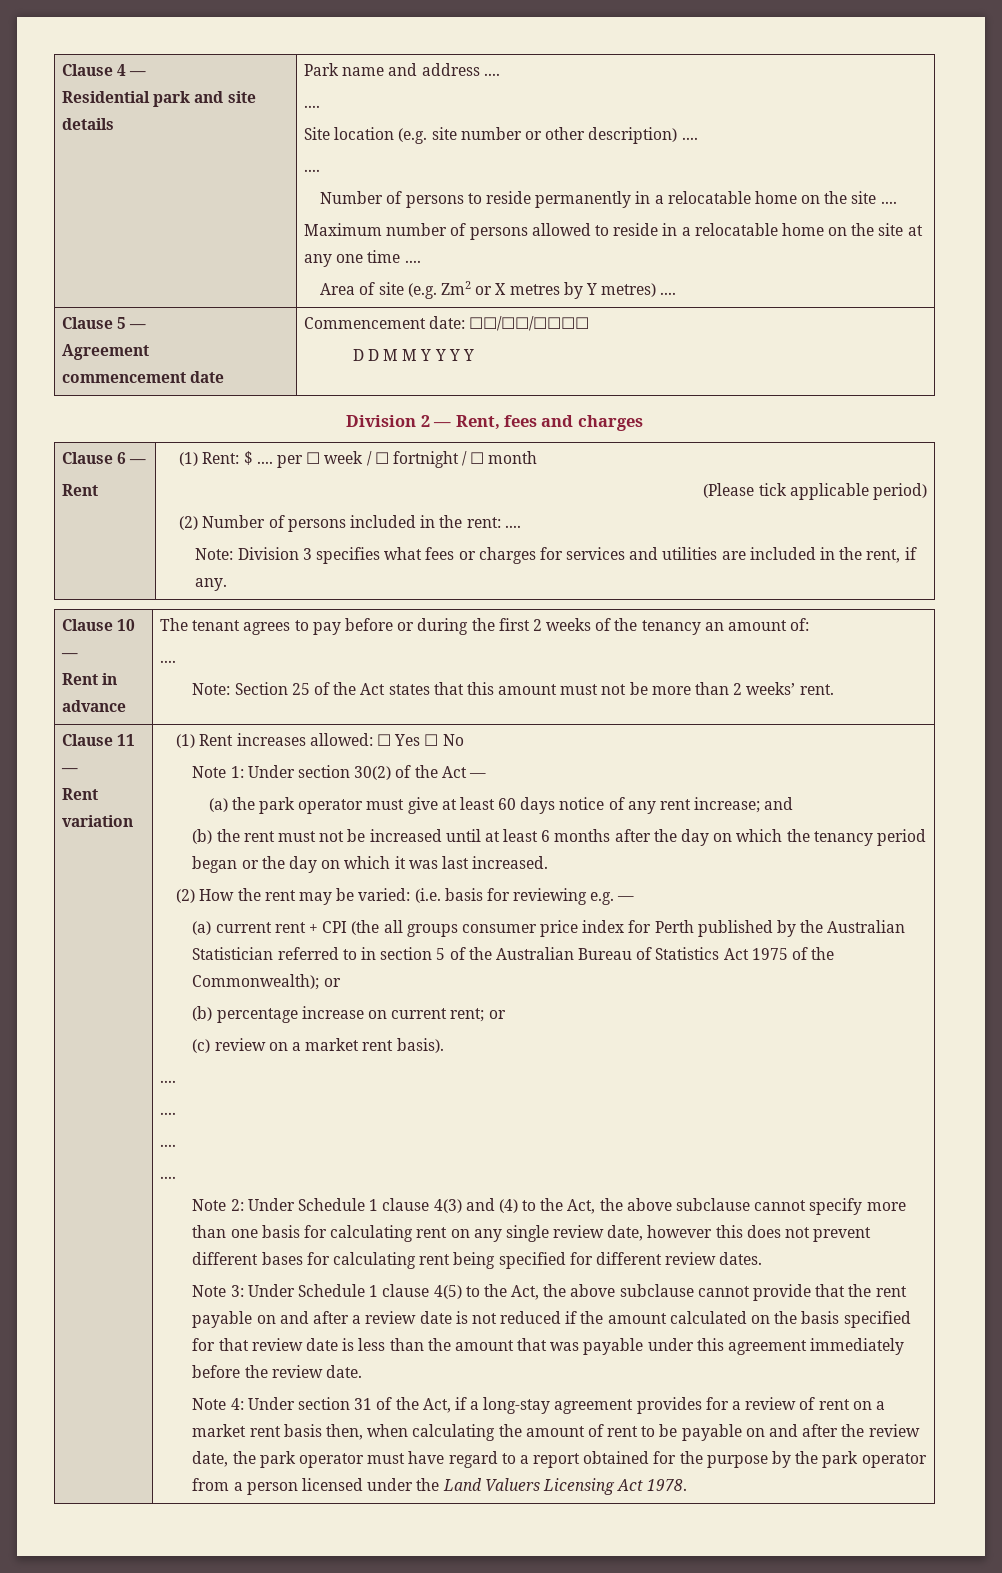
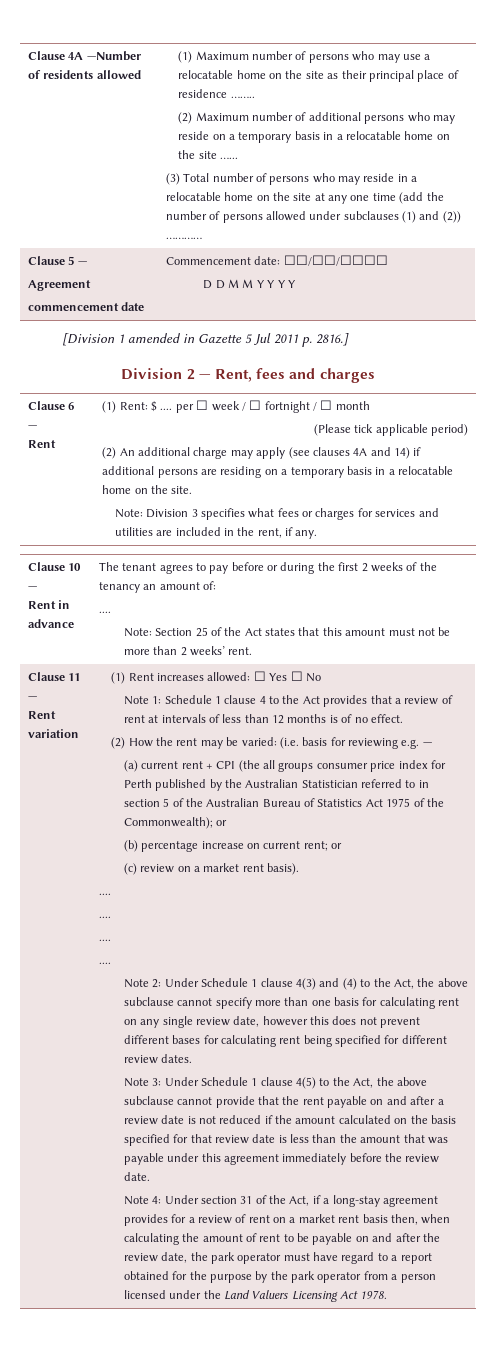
- Clause 4 —
- Residential park and site details | Park name and address ....
- ....
- Site location (e.g. site number or other description) ....
- ....
- Number of persons to reside permanently in a relocatable home on the site ....
- Maximum number of persons allowed to reside in a relocatable home on the site at any one time ....
- Area of site (e.g. Zm2 or X metres by Y metres) ....
+ Clause 4A —Number of residents allowed | (1) Maximum number of persons who may use a relocatable home on the site as their principal place of residence ……..
+ (2) Maximum number of additional persons who may reside on a temporary basis in a relocatable home on the site …...
+ (3) Total number of persons who may reside in a relocatable home on the site at any one time (add the number of persons allowed under subclauses (1) and (2)) …………
+ [Division 1 amended in Gazette 5 Jul 2011 p. 2816.]
- (2) Number of persons included in the rent: ....
+ (2) An additional charge may apply (see clauses 4A and 14) if additional persons are residing on a temporary basis in a relocatable home on the site.
- Note 1: Under section 30(2) of the Act —
- (a) the park operator must give at least 60 days notice of any rent increase; and
- (b) the rent must not be increased until at least 6 months after the day on which the tenancy period began or the day on which it was last increased.
+ Note 1: Schedule 1 clause 4 to the Act provides that a review of rent at intervals of less than 12 months is of no effect.

